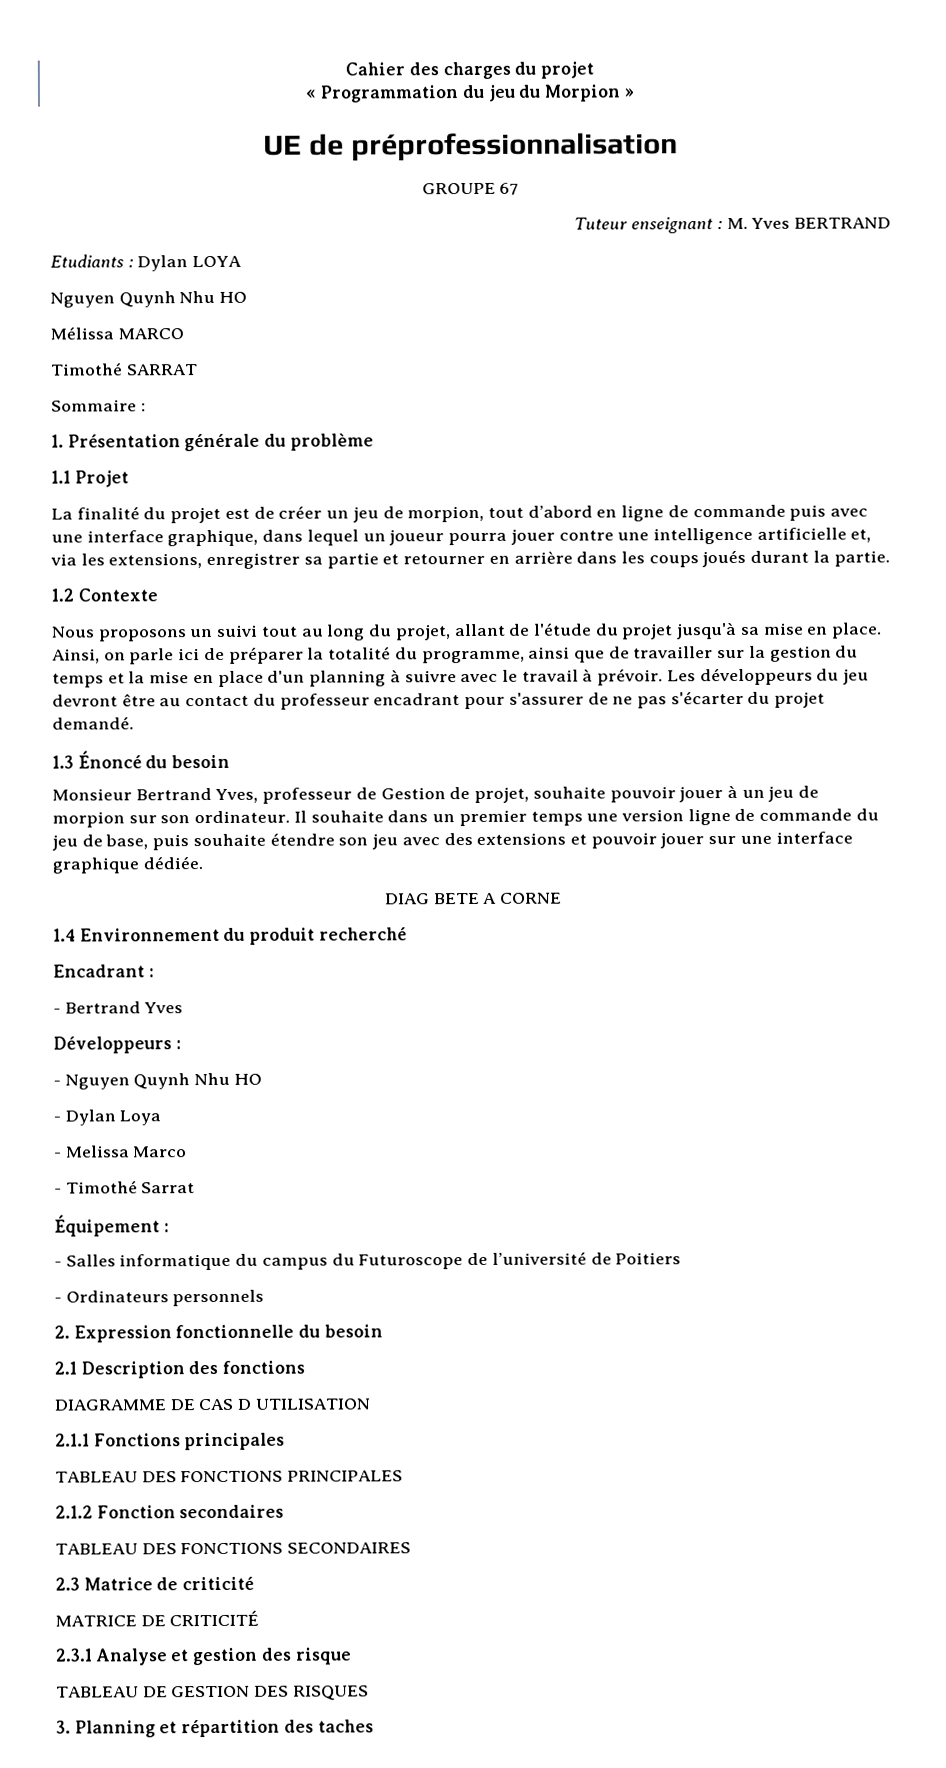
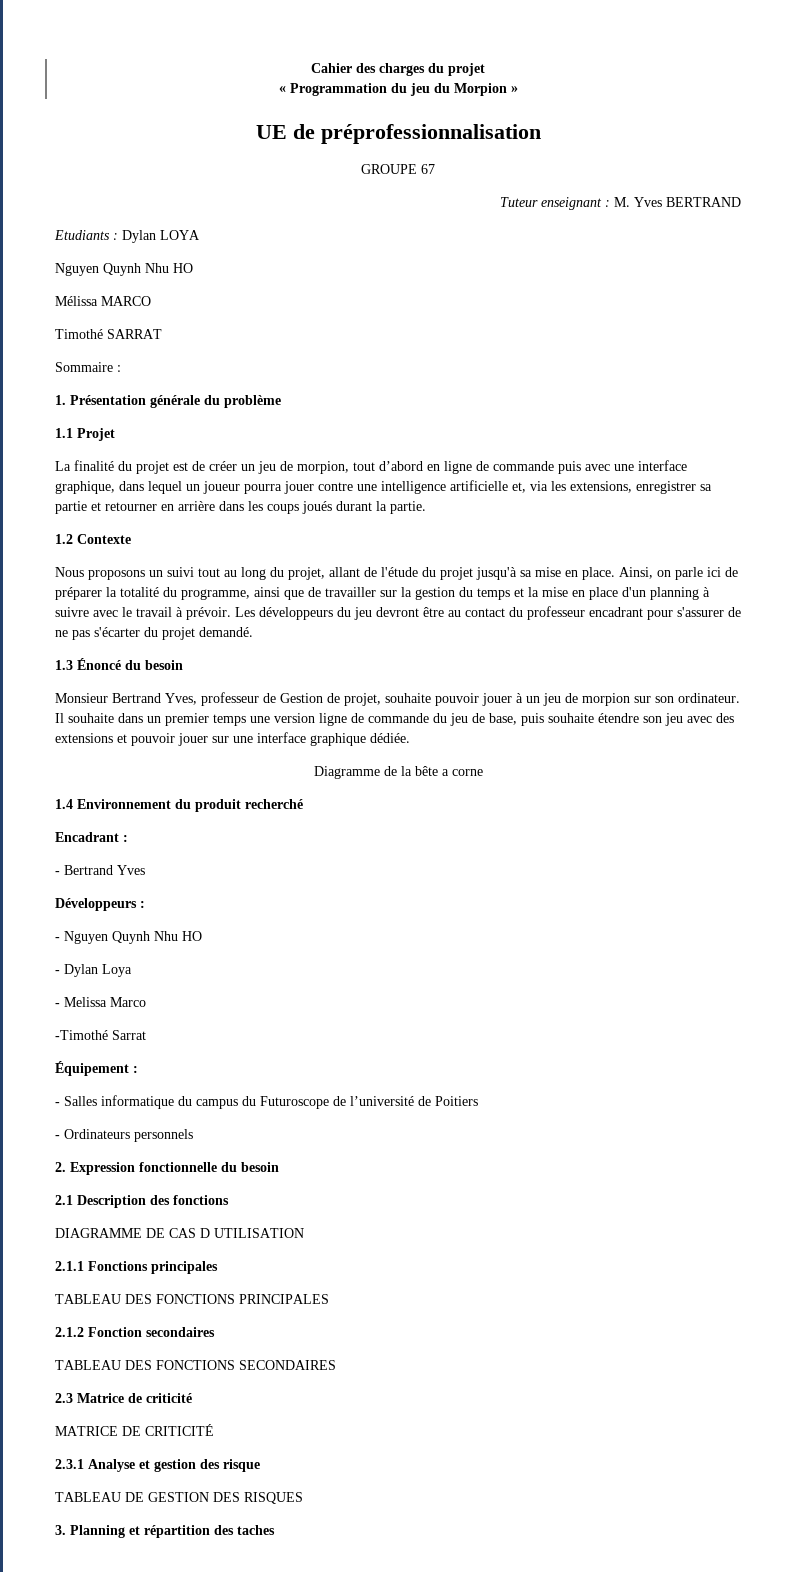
- DIAG BETE A CORNE
+ Diagramme de la bête a corne
- - Timothé Sarrat
+ -Timothé Sarrat

